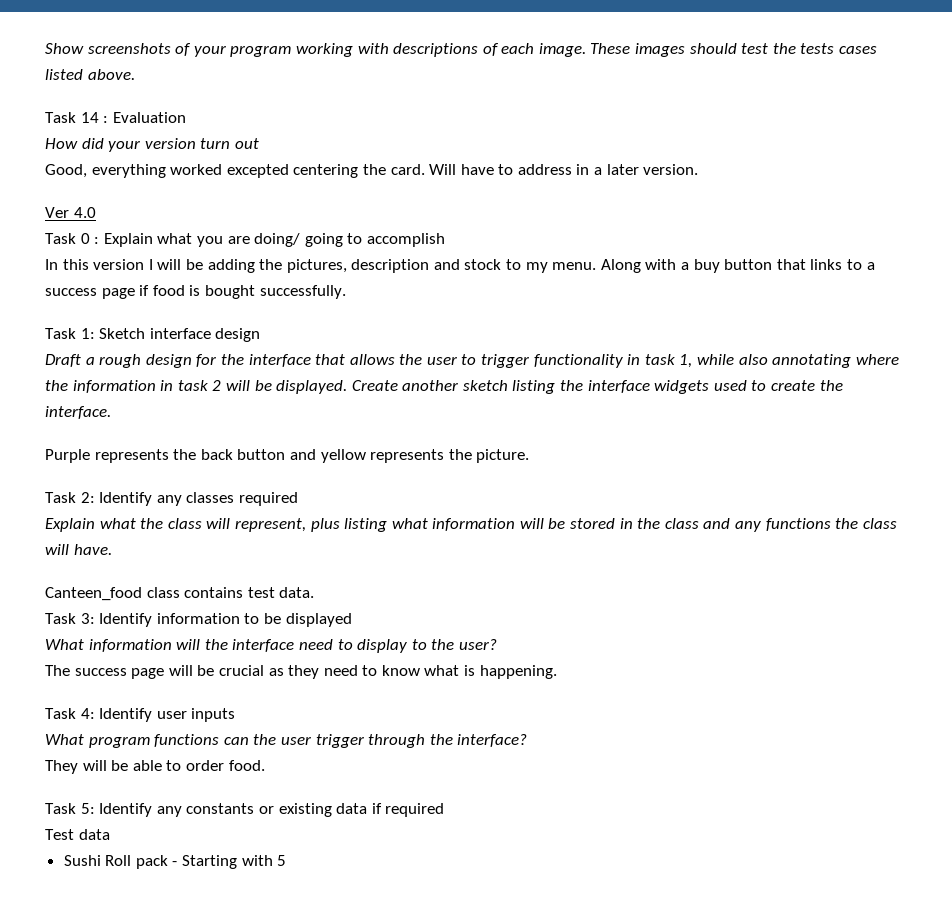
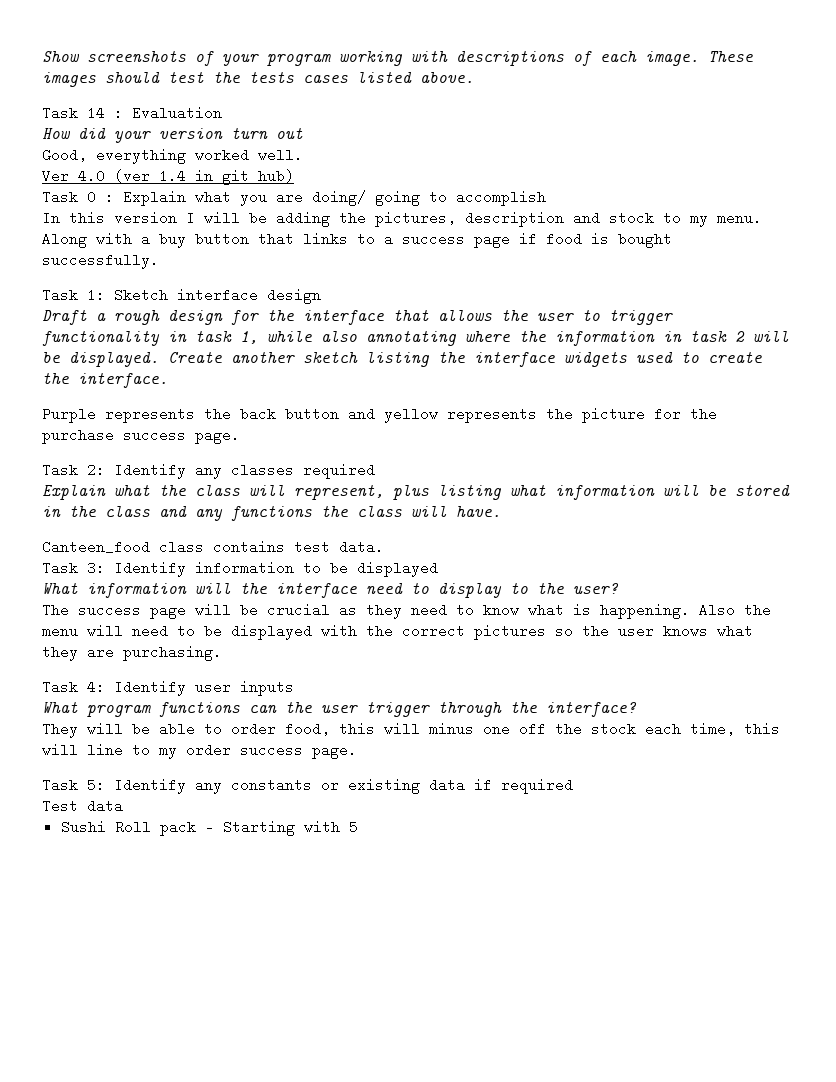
- Good, everything worked excepted centering the card. Will have to address in a later version.
- Ver 4.0
+ Good, everything worked well.
+ Ver 4.0 (ver 1.4 in git hub)
- Purple represents the back button and yellow represents the picture.
+ Purple represents the back button and yellow represents the picture for the purchase success page.
+ Also the menu will need to be displayed with the correct pictures so the user knows what they are purchasing.
- They will be able to order food.
+ They will be able to order food, this will minus one off the stock each time, this will line to my order success page.

